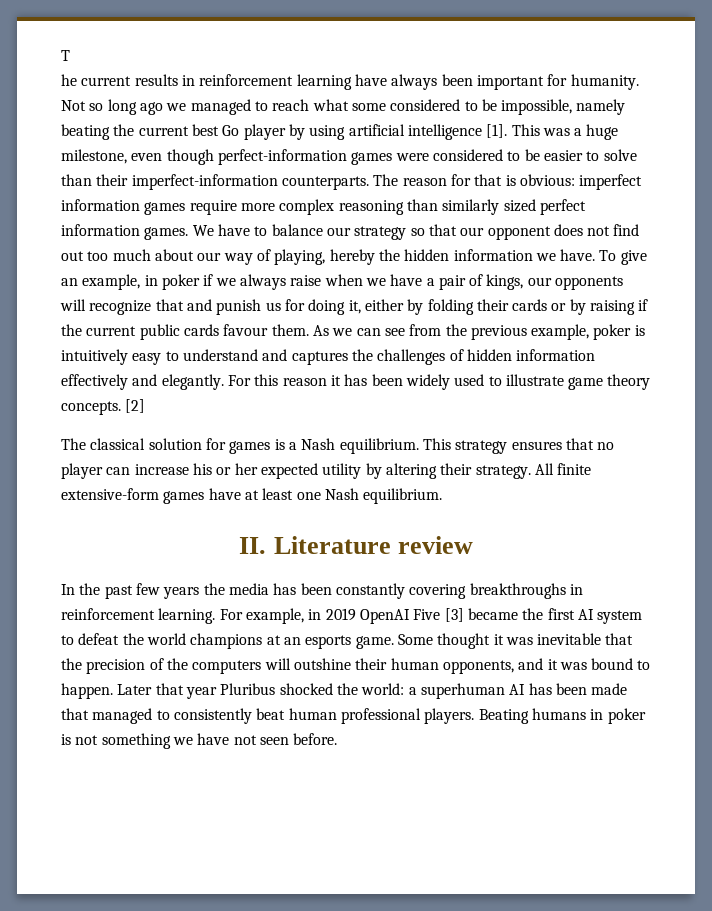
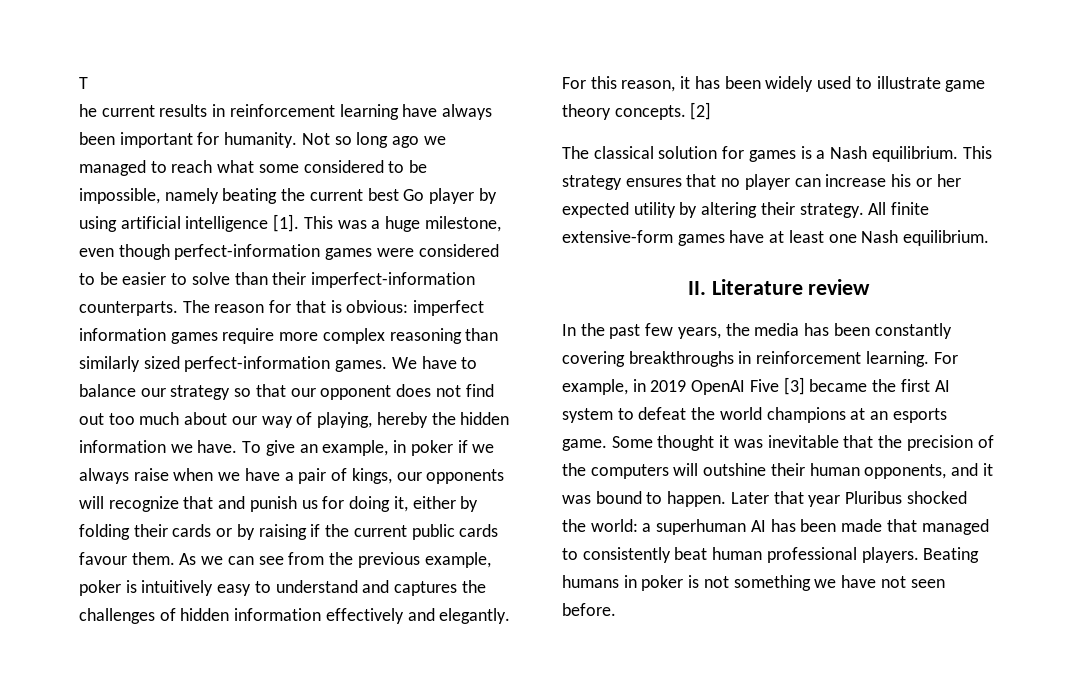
- The reason for that is obvious: imperfect information games require more complex reasoning than similarly sized perfect information games.
+ The reason for that is obvious: imperfect information games require more complex reasoning than similarly sized perfect-information games.
- For this reason it has been widely used to illustrate game theory concepts.
+ For this reason, it has been widely used to illustrate game theory concepts.
- In the past few years the media has been constantly covering breakthroughs in reinforcement learning.
+ In the past few years, the media has been constantly covering breakthroughs in reinforcement learning.

